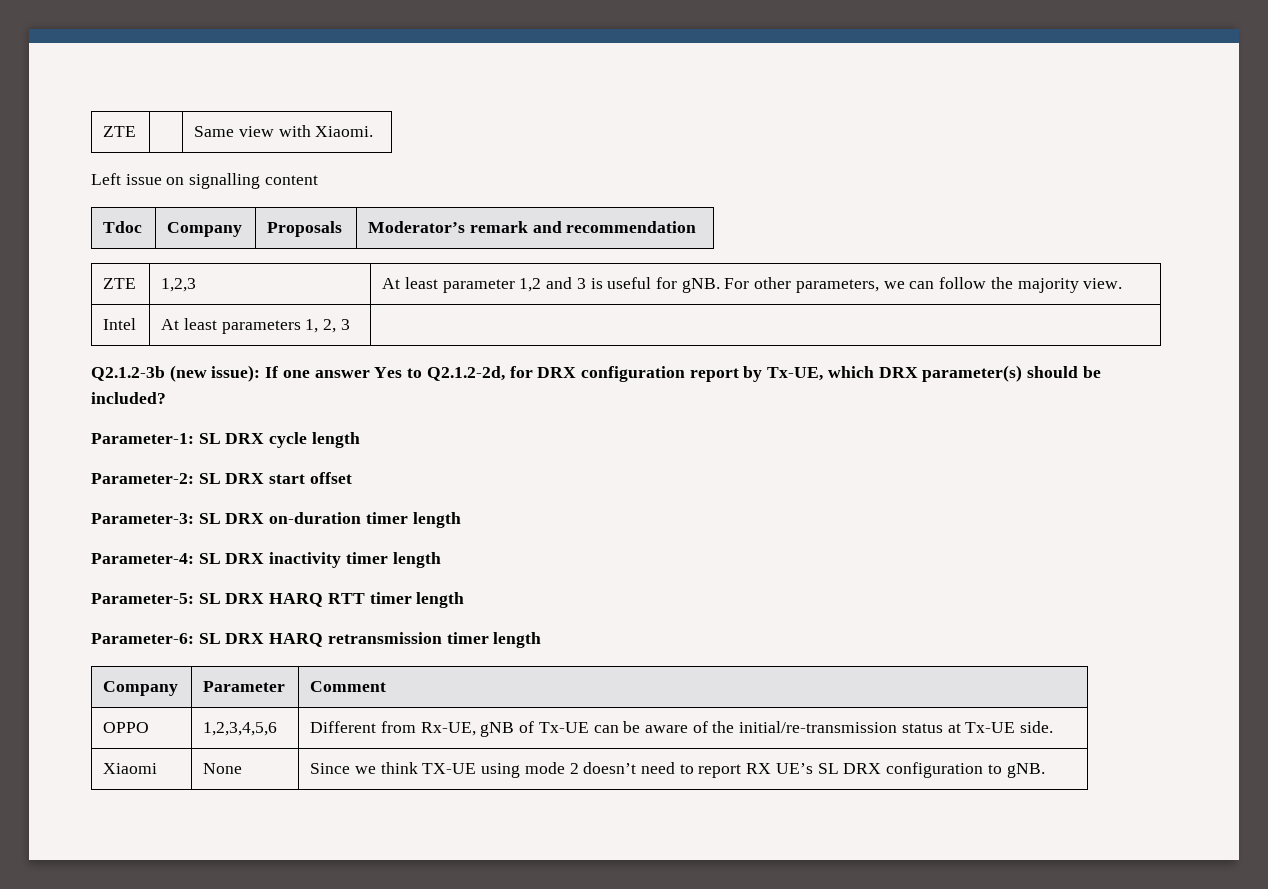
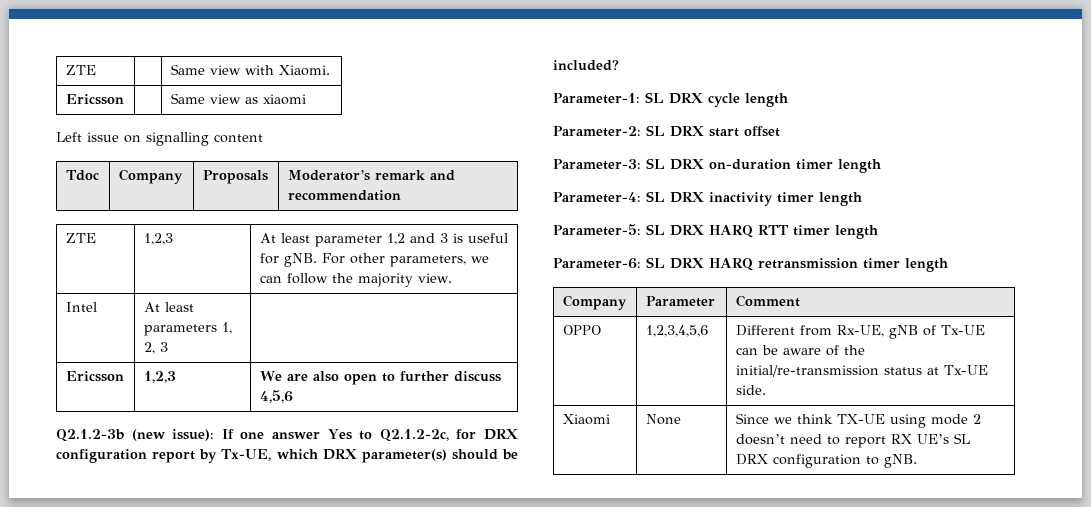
+ Ericsson | | Same view as xiaomi
+ Ericsson | 1,2,3 | We are also open to further discuss 4,5,6
- Q2.1.2-3b (new issue): If one answer Yes to Q2.1.2-2d, for DRX configuration report by Tx-UE, which DRX parameter(s) should be included?
+ Q2.1.2-3b (new issue): If one answer Yes to Q2.1.2-2c, for DRX configuration report by Tx-UE, which DRX parameter(s) should be included?

